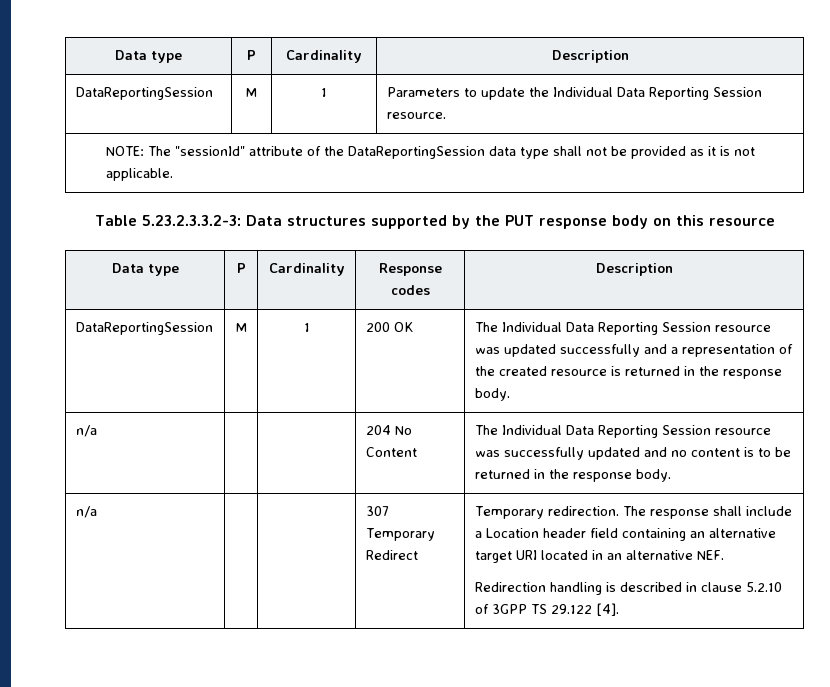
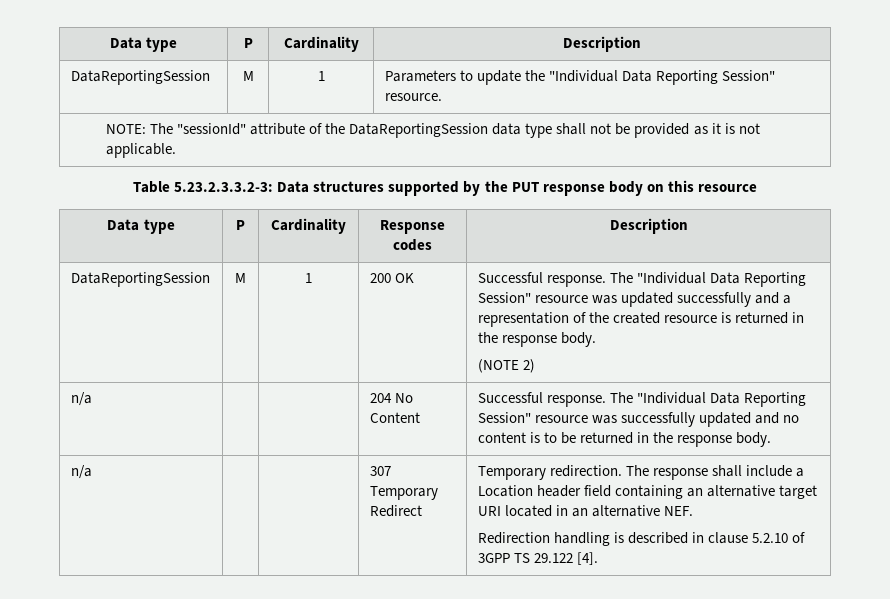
- DataReportingSession | M | 1 | Parameters to update the Individual Data Reporting Session resource.
+ DataReportingSession | M | 1 | Parameters to update the "Individual Data Reporting Session" resource.
- DataReportingSession | M | 1 | 200 OK | The Individual Data Reporting Session resource was updated successfully and a representation of the created resource is returned in the response body.
+ DataReportingSession | M | 1 | 200 OK | Successful response. The "Individual Data Reporting Session" resource was updated successfully and a representation of the created resource is returned in the response body.
+ (NOTE 2)
- n/a | | | 204 No Content | The Individual Data Reporting Session resource was successfully updated and no content is to be returned in the response body.
+ n/a | | | 204 No Content | Successful response. The "Individual Data Reporting Session" resource was successfully updated and no content is to be returned in the response body.

